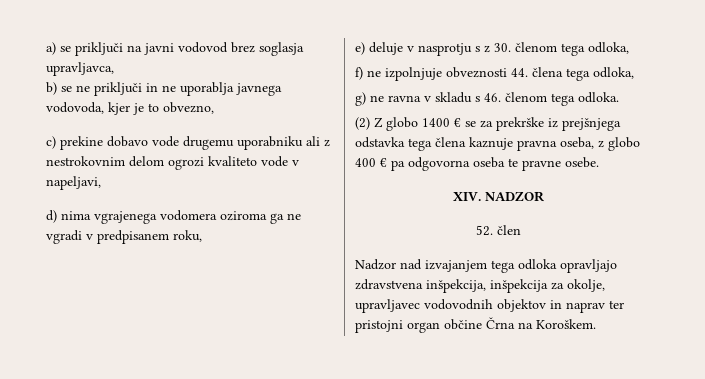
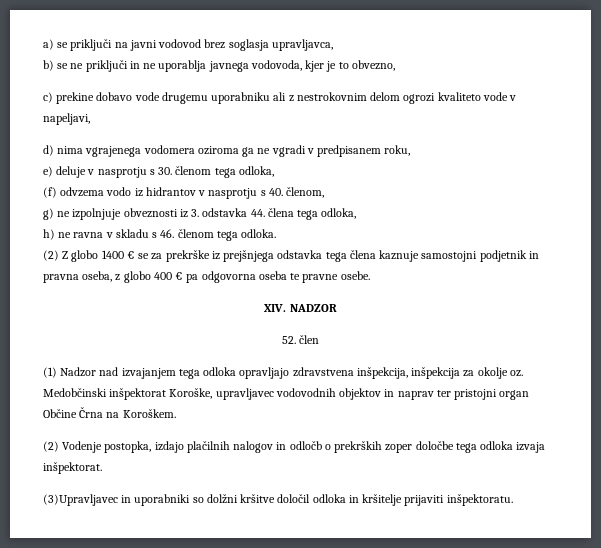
- e) deluje v nasprotju s z 30. členom tega odloka,
+ e) deluje v nasprotju s 30. členom tega odloka,
- f) ne izpolnjuje obveznosti 44. člena tega odloka,
+ (f) odvzema vodo iz hidrantov v nasprotju s 40. členom,
+ g) ne izpolnjuje obveznosti iz 3. odstavka 44. člena tega odloka,
- g) ne ravna v skladu s 46. členom tega odloka.
+ h) ne ravna v skladu s 46. členom tega odloka.
- (2) Z globo 1400 € se za prekrške iz prejšnjega odstavka tega člena kaznuje pravna oseba, z globo 400 € pa odgovorna oseba te pravne osebe.
+ (2) Z globo 1400 € se za prekrške iz prejšnjega odstavka tega člena kaznuje samostojni podjetnik in pravna oseba, z globo 400 € pa odgovorna oseba te pravne osebe.
- Nadzor nad izvajanjem tega odloka opravljajo zdravstvena inšpekcija, inšpekcija za okolje, upravljavec vodovodnih objektov in naprav ter pristojni organ občine Črna na Koroškem.
+ (1) Nadzor nad izvajanjem tega odloka opravljajo zdravstvena inšpekcija, inšpekcija za okolje oz. Medobčinski inšpektorat Koroške, upravljavec vodovodnih objektov in naprav ter pristojni organ Občine Črna na Koroškem.
+ (2) Vodenje postopka, izdajo plačilnih nalogov in odločb o prekrških zoper določbe tega odloka izvaja inšpektorat.
+ (3)Upravljavec in uporabniki so dolžni kršitve določil odloka in kršitelje prijaviti inšpektoratu.

